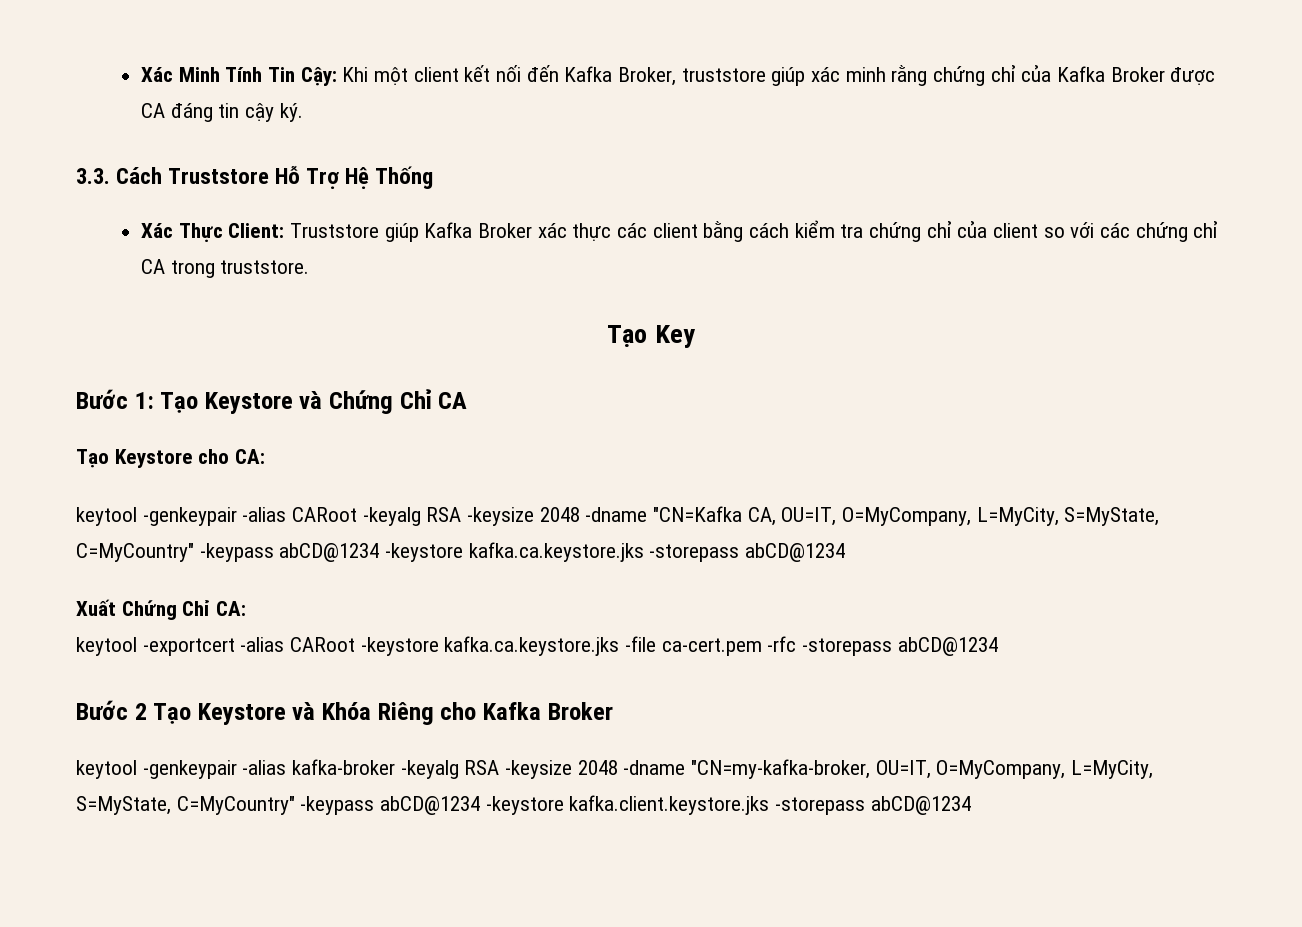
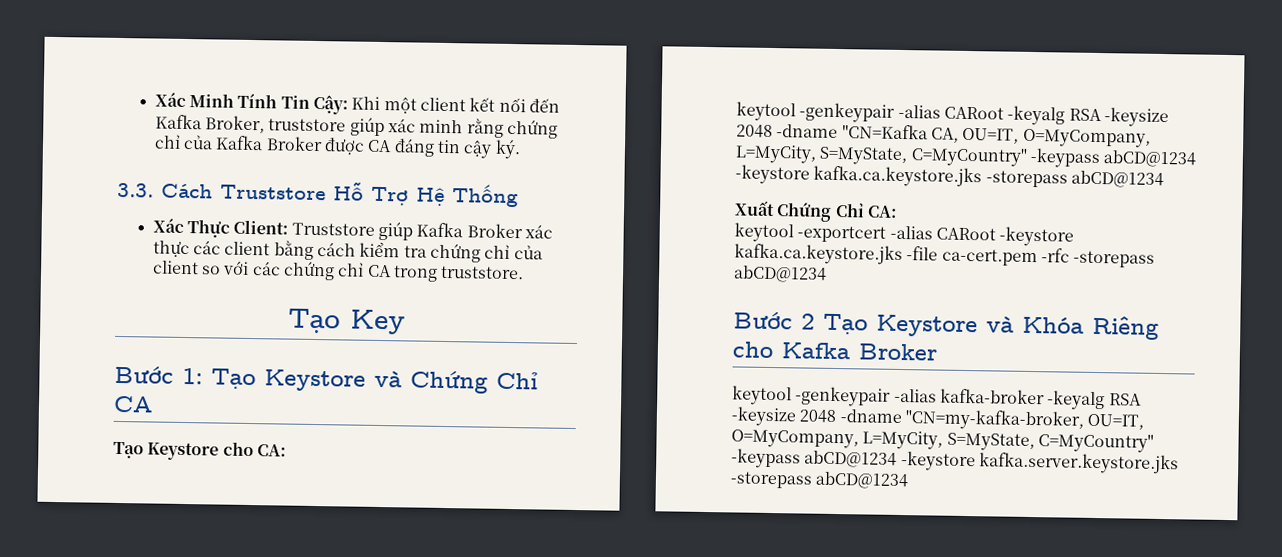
- keytool -genkeypair -alias kafka-broker -keyalg RSA -keysize 2048 -dname "CN=my-kafka-broker, OU=IT, O=MyCompany, L=MyCity, S=MyState, C=MyCountry" -keypass abCD@1234 -keystore kafka.client.keystore.jks -storepass abCD@1234
+ keytool -genkeypair -alias kafka-broker -keyalg RSA -keysize 2048 -dname "CN=my-kafka-broker, OU=IT, O=MyCompany, L=MyCity, S=MyState, C=MyCountry" -keypass abCD@1234 -keystore kafka.server.keystore.jks -storepass abCD@1234

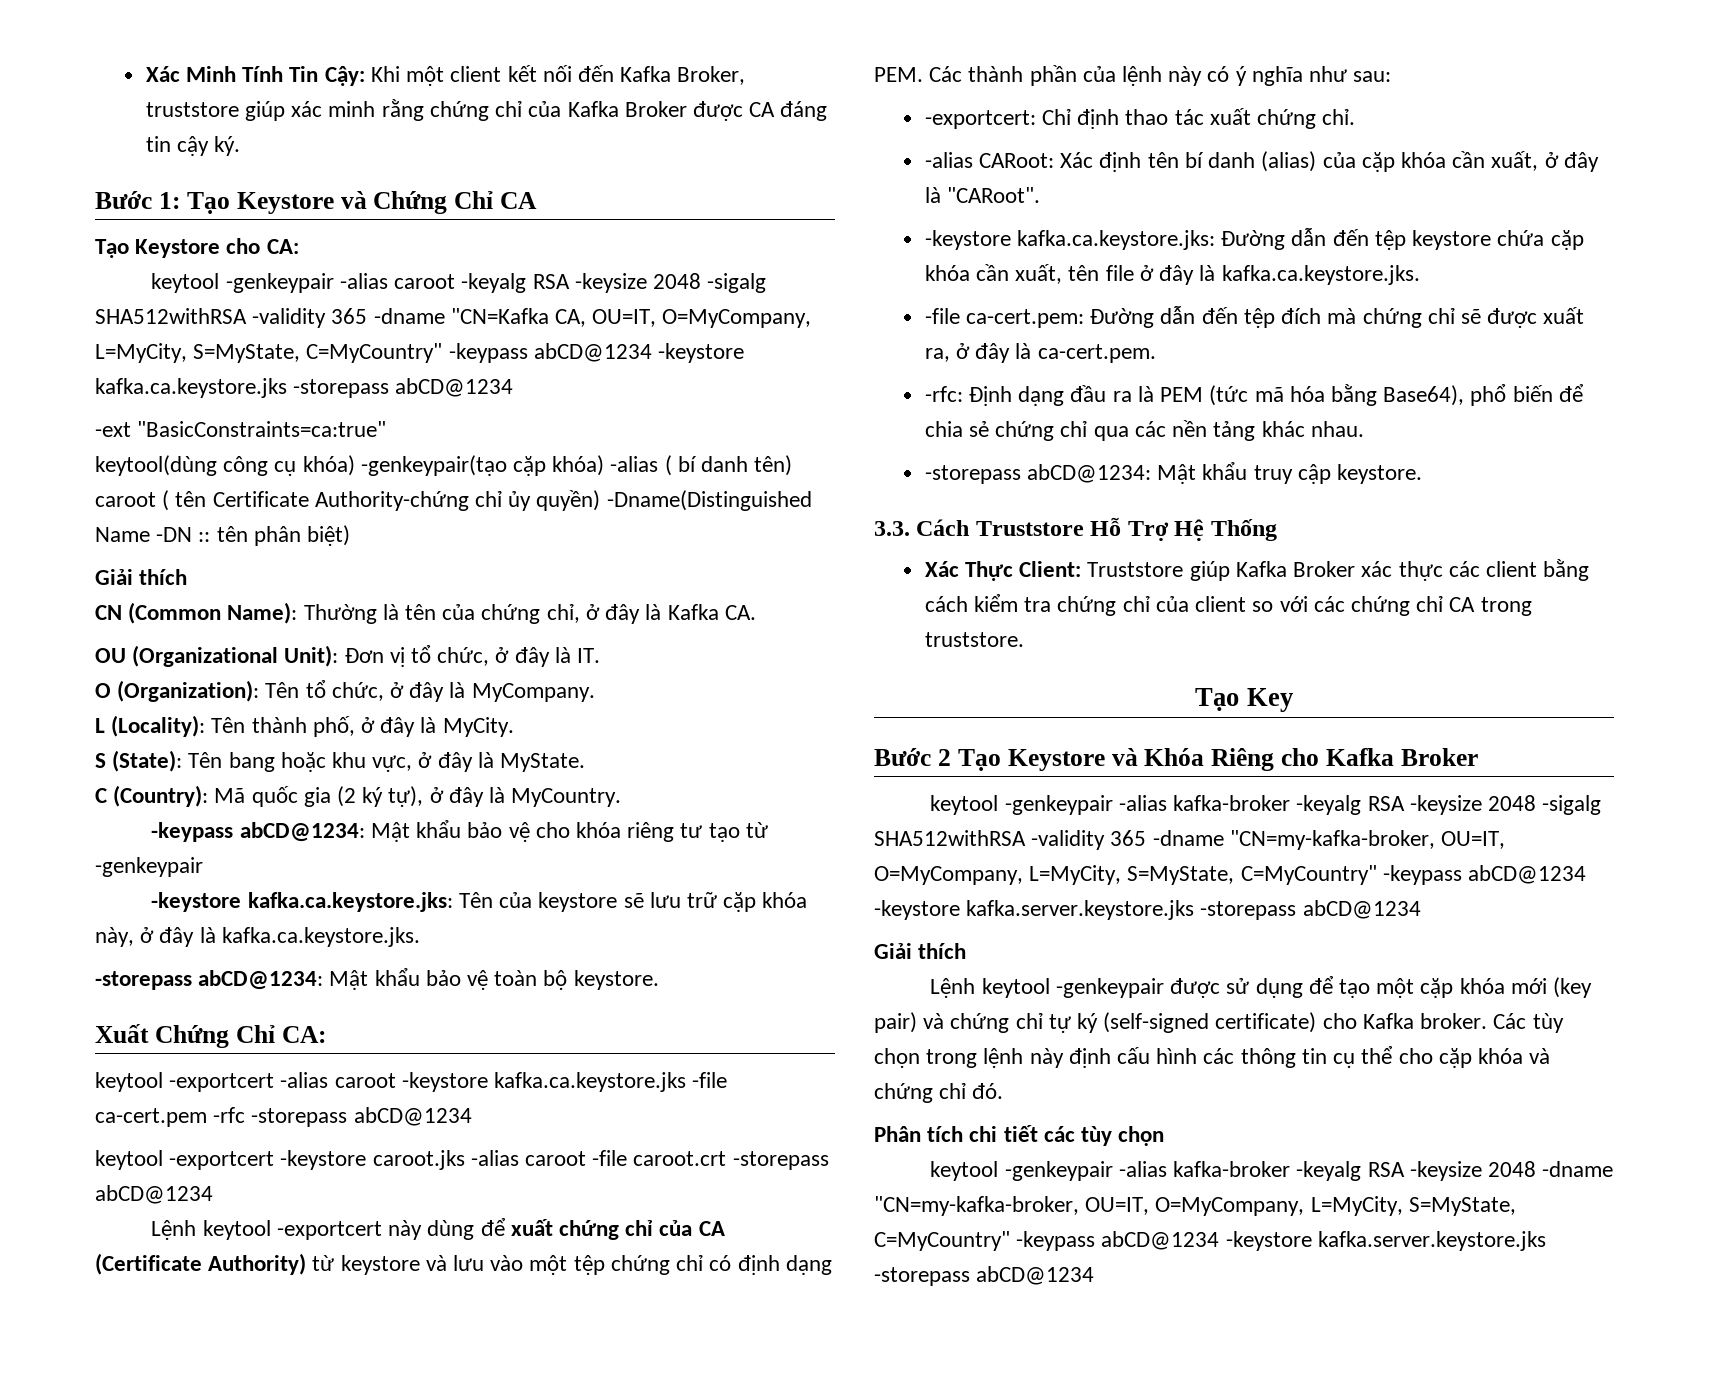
+ Bước 1: Tạo Keystore và Chứng Chỉ CA
+ Tạo Keystore cho CA:
+ keytool -genkeypair -alias caroot -keyalg RSA -keysize 2048 -sigalg SHA512withRSA -validity 365 -dname "CN=Kafka CA, OU=IT, O=MyCompany, L=MyCity, S=MyState, C=MyCountry" -keypass abCD@1234 -keystore kafka.ca.keystore.jks -storepass abCD@1234
+ -ext "BasicConstraints=ca:true"
+ keytool(dùng công cụ khóa) -genkeypair(tạo cặp khóa) -alias ( bí danh tên) caroot ( tên Certificate Authority-chứng chỉ ủy quyền) -Dname(Distinguished Name -DN :: tên phân biệt)
+ Giải thích
+ CN (Common Name): Thường là tên của chứng chỉ, ở đây là Kafka CA.
+ OU (Organizational Unit): Đơn vị tổ chức, ở đây là IT.
+ O (Organization): Tên tổ chức, ở đây là MyCompany.
+ L (Locality): Tên thành phố, ở đây là MyCity.
+ S (State): Tên bang hoặc khu vực, ở đây là MyState.
+ C (Country): Mã quốc gia (2 ký tự), ở đây là MyCountry.
+ -keypass abCD@1234: Mật khẩu bảo vệ cho khóa riêng tư tạo từ -genkeypair
+ -keystore kafka.ca.keystore.jks: Tên của keystore sẽ lưu trữ cặp khóa này, ở đây là kafka.ca.keystore.jks.
+ -storepass abCD@1234: Mật khẩu bảo vệ toàn bộ keystore.
+ Xuất Chứng Chỉ CA:
+ keytool -exportcert -alias caroot -keystore kafka.ca.keystore.jks -file ca-cert.pem -rfc -storepass abCD@1234
+ keytool -exportcert -keystore caroot.jks -alias caroot -file caroot.crt -storepass abCD@1234
+ Lệnh keytool -exportcert này dùng để xuất chứng chỉ của CA (Certificate Authority) từ keystore và lưu vào một tệp chứng chỉ có định dạng PEM. Các thành phần của lệnh này có ý nghĩa như sau:
+ -exportcert: Chỉ định thao tác xuất chứng chỉ.
+ -alias CARoot: Xác định tên bí danh (alias) của cặp khóa cần xuất, ở đây là "CARoot".
+ -keystore kafka.ca.keystore.jks: Đường dẫn đến tệp keystore chứa cặp khóa cần xuất, tên file ở đây là kafka.ca.keystore.jks.
+ -file ca-cert.pem: Đường dẫn đến tệp đích mà chứng chỉ sẽ được xuất ra, ở đây là ca-cert.pem.
+ -rfc: Định dạng đầu ra là PEM (tức mã hóa bằng Base64), phổ biến để chia sẻ chứng chỉ qua các nền tảng khác nhau.
+ -storepass abCD@1234: Mật khẩu truy cập keystore.
- Bước 1: Tạo Keystore và Chứng Chỉ CA
- Tạo Keystore cho CA:
- keytool -genkeypair -alias CARoot -keyalg RSA -keysize 2048 -dname "CN=Kafka CA, OU=IT, O=MyCompany, L=MyCity, S=MyState, C=MyCountry" -keypass abCD@1234 -keystore kafka.ca.keystore.jks -storepass abCD@1234
- Xuất Chứng Chỉ CA:
- keytool -exportcert -alias CARoot -keystore kafka.ca.keystore.jks -file ca-cert.pem -rfc -storepass abCD@1234
+ keytool -genkeypair -alias kafka-broker -keyalg RSA -keysize 2048 -sigalg SHA512withRSA -validity 365 -dname "CN=my-kafka-broker, OU=IT, O=MyCompany, L=MyCity, S=MyState, C=MyCountry" -keypass abCD@1234 -keystore kafka.server.keystore.jks -storepass abCD@1234
+ Giải thích
+ Lệnh keytool -genkeypair được sử dụng để tạo một cặp khóa mới (key pair) và chứng chỉ tự ký (self-signed certificate) cho Kafka broker. Các tùy chọn trong lệnh này định cấu hình các thông tin cụ thể cho cặp khóa và chứng chỉ đó.
+ Phân tích chi tiết các tùy chọn

